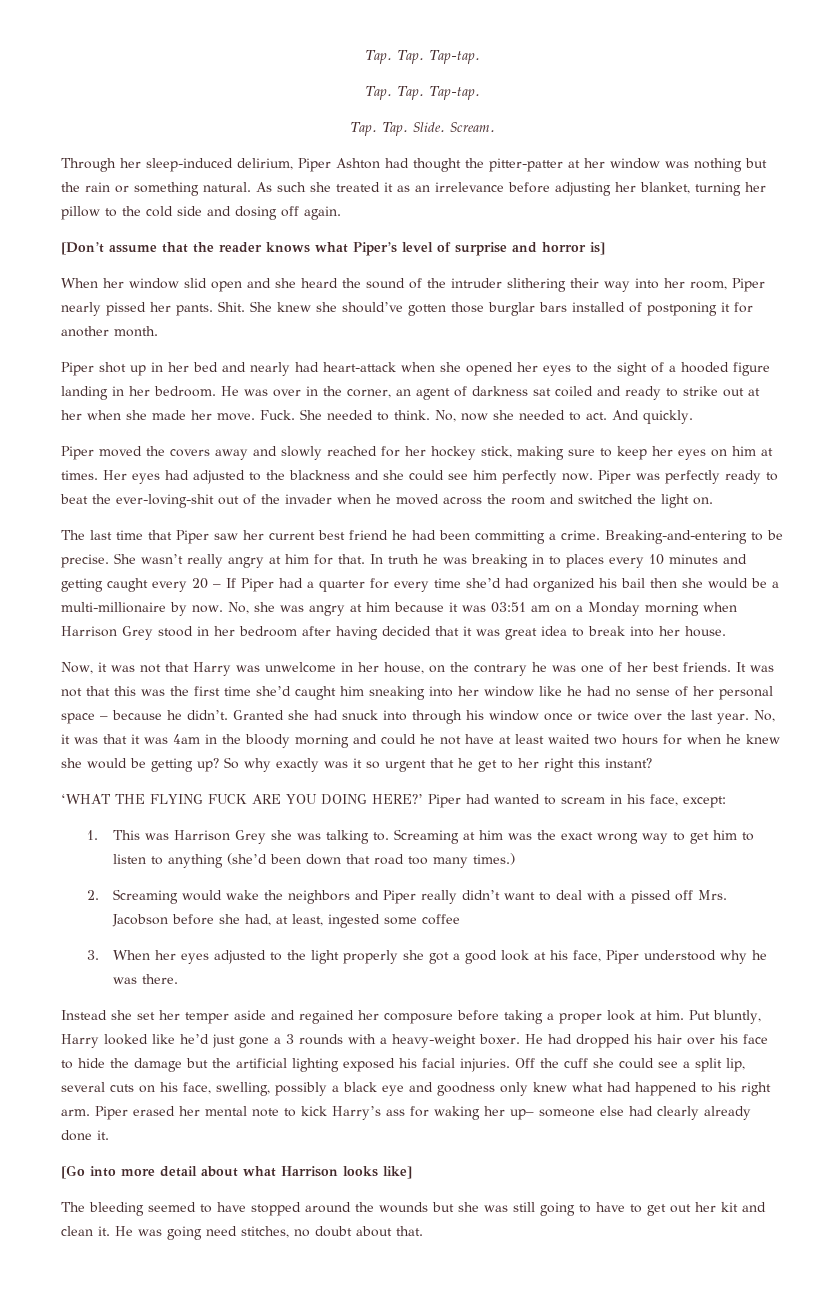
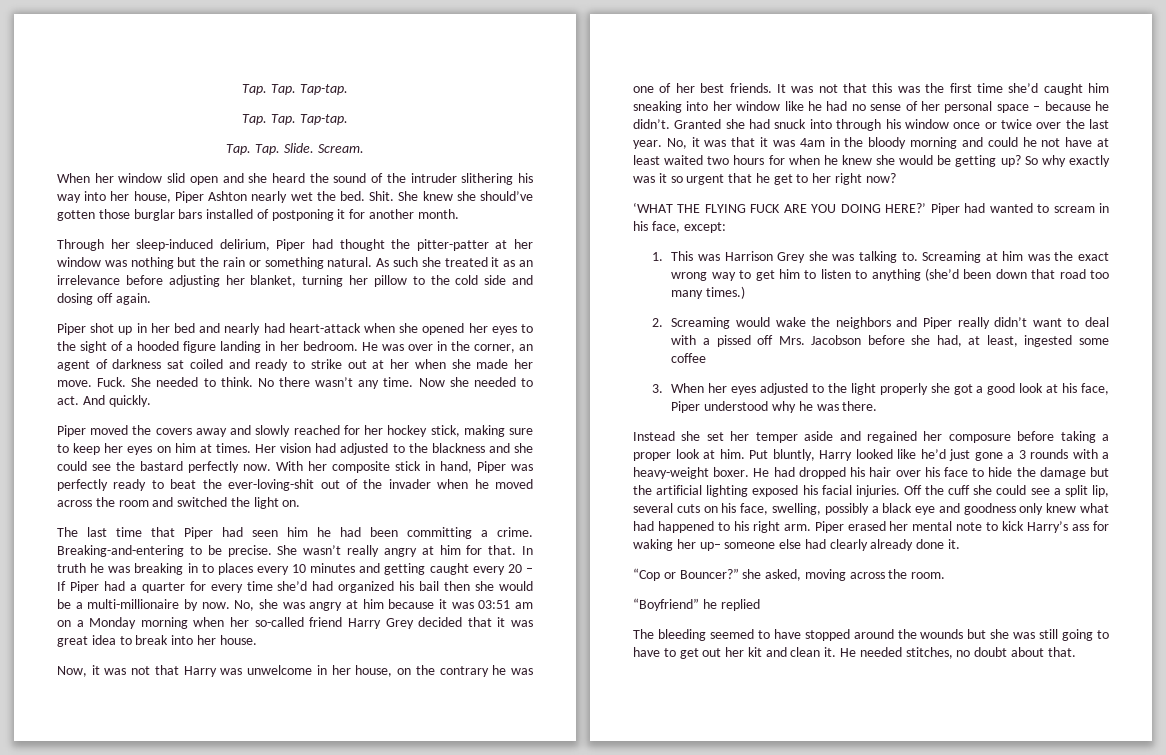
+ When her window slid open and she heard the sound of the intruder slithering his way into her house, Piper Ashton nearly wet the bed. Shit. She knew she should’ve gotten those burglar bars installed of postponing it for another month.
- Through her sleep-induced delirium, Piper Ashton had thought the pitter-patter at her window was nothing but the rain or something natural.
+ Through her sleep-induced delirium, Piper had thought the pitter-patter at her window was nothing but the rain or something natural.
- [Don’t assume that the reader knows what Piper’s level of surprise and horror is]
- When her window slid open and she heard the sound of the intruder slithering their way into her room, Piper nearly pissed her pants. Shit. She knew she should’ve gotten those burglar bars installed of postponing it for another month.
- No, now she needed to act.
+ No there wasn’t any time. Now she needed to act.
- Her eyes had adjusted to the blackness and she could see him perfectly now. Piper was perfectly ready to beat the ever-loving-shit out of the invader when he moved across the room and switched the light on.
+ Her vision had adjusted to the blackness and she could see the bastard perfectly now. With her composite stick in hand, Piper was perfectly ready to beat the ever-loving-shit out of the invader when he moved across the room and switched the light on.
- The last time that Piper saw her current best friend he had been committing a crime.
+ The last time that Piper had seen him he had been committing a crime.
- No, she was angry at him because it was 03:51 am on a Monday morning when Harrison Grey stood in her bedroom after having decided that it was great idea to break into her house.
+ No, she was angry at him because it was 03:51 am on a Monday morning when her so-called friend Harry Grey decided that it was great idea to break into her house.
- So why exactly was it so urgent that he get to her right this instant?
+ So why exactly was it so urgent that he get to her right now?
- [Go into more detail about what Harrison looks like]
+ “Cop or Bouncer?” she asked, moving across the room.
+ “Boyfriend” he replied
- He was going need stitches, no doubt about that.
+ He needed stitches, no doubt about that.

